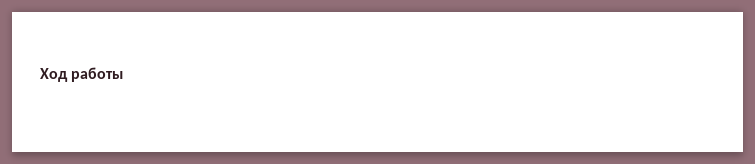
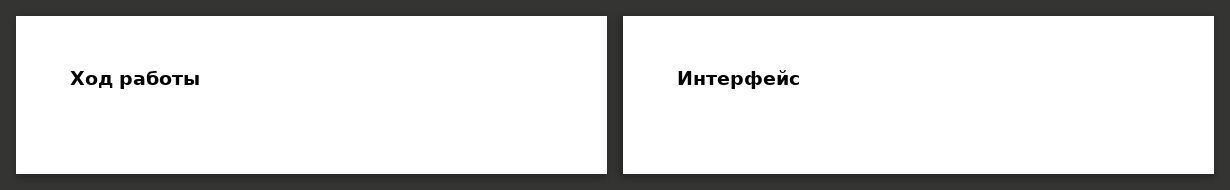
+ Интерфейс

